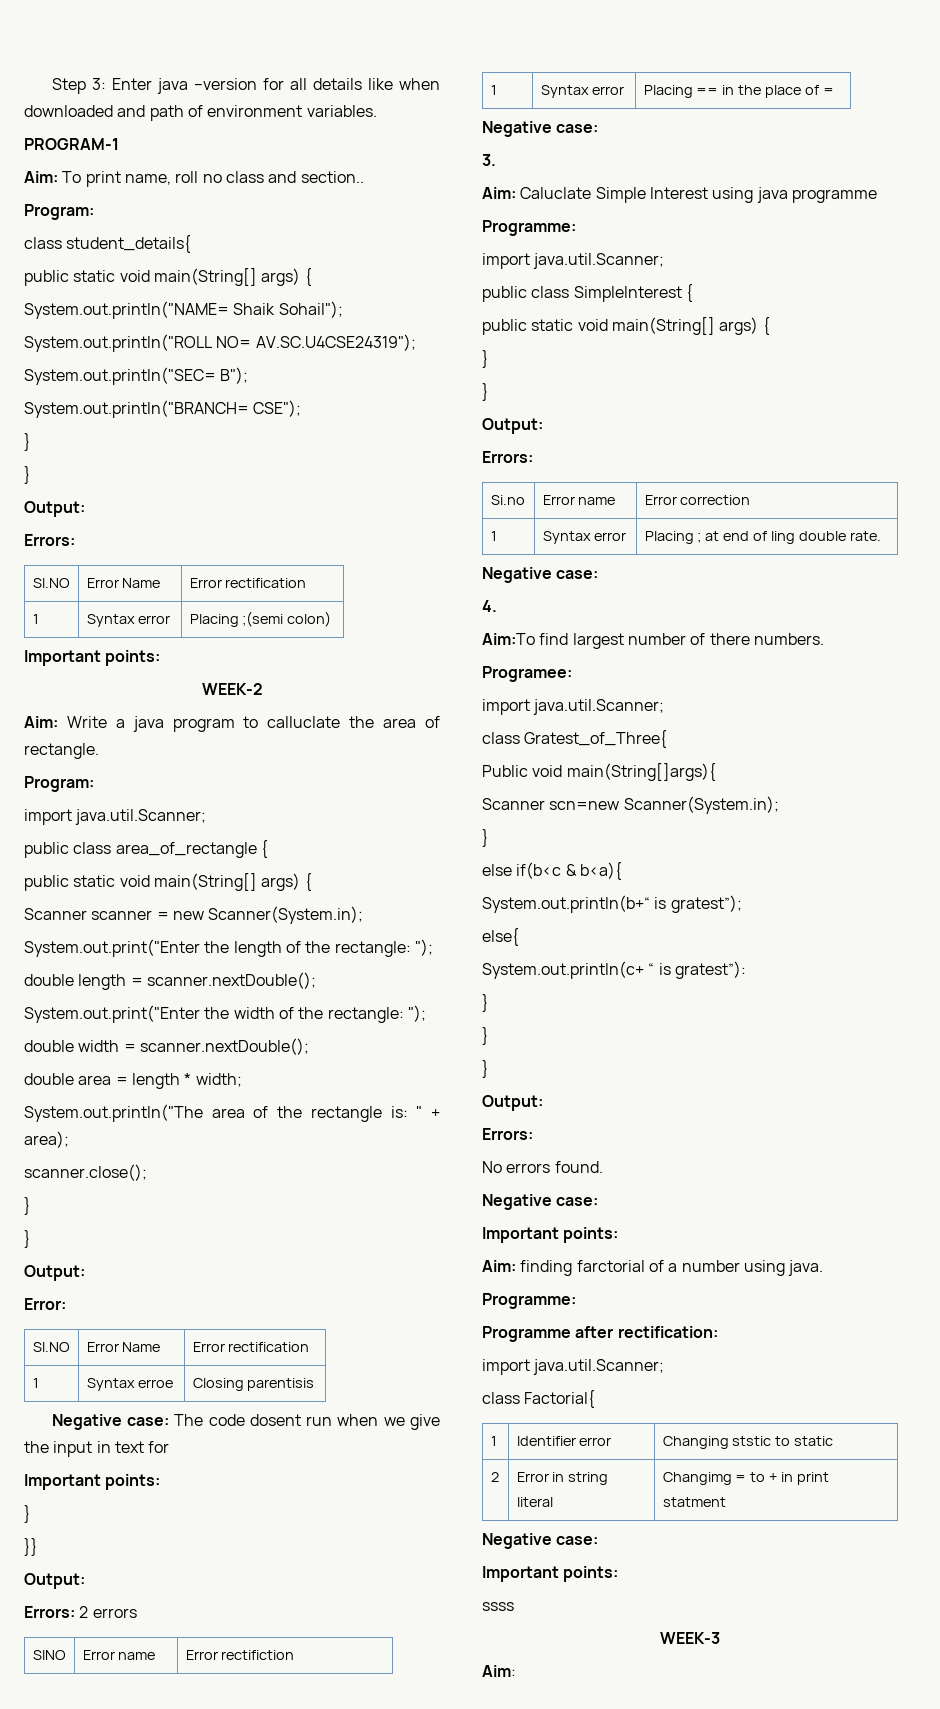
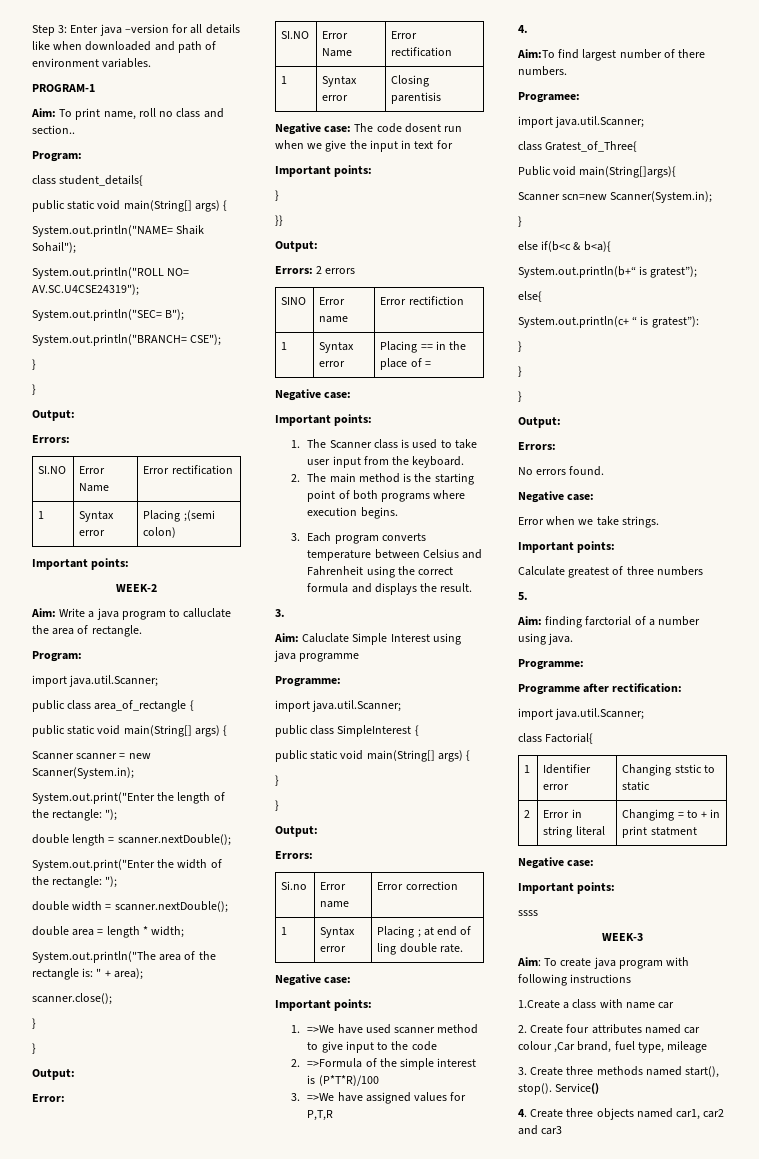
- 1 | Syntax erroe | Closing parentisis
+ 1 | Syntax error | Closing parentisis
  1 | Syntax error | Placing == in the place of =
  Negative case:
+ Important points:
+ 1. The Scanner class is used to take user input from the keyboard.
+ 2. The main method is the starting point of both programs where execution begins.
+ 3. Each program converts temperature between Celsius and Fahrenheit using the correct formula and displays the result.
  1 | Syntax error | Placing ; at end of ling double rate.
  Negative case:
+ Important points:
+ 1. =>We have used scanner method to give input to the code
+ 2. =>Formula of the simple interest is (P*T*R)/100
+ 3. =>We have assigned values for P,T,R
  No errors found.
  Negative case:
+ Error when we take strings.
  Important points:
+ Calculate greatest of three numbers
+ 5.
  WEEK-3
- Aim:
+ Aim: To create java program with following instructions
+ 1.Create a class with name car
+ 2. Create four attributes named car colour ,Car brand, fuel type, mileage
+ 3. Create three methods named start(), stop(). Service()
+ 4. Create three objects named car1, car2 and car3

